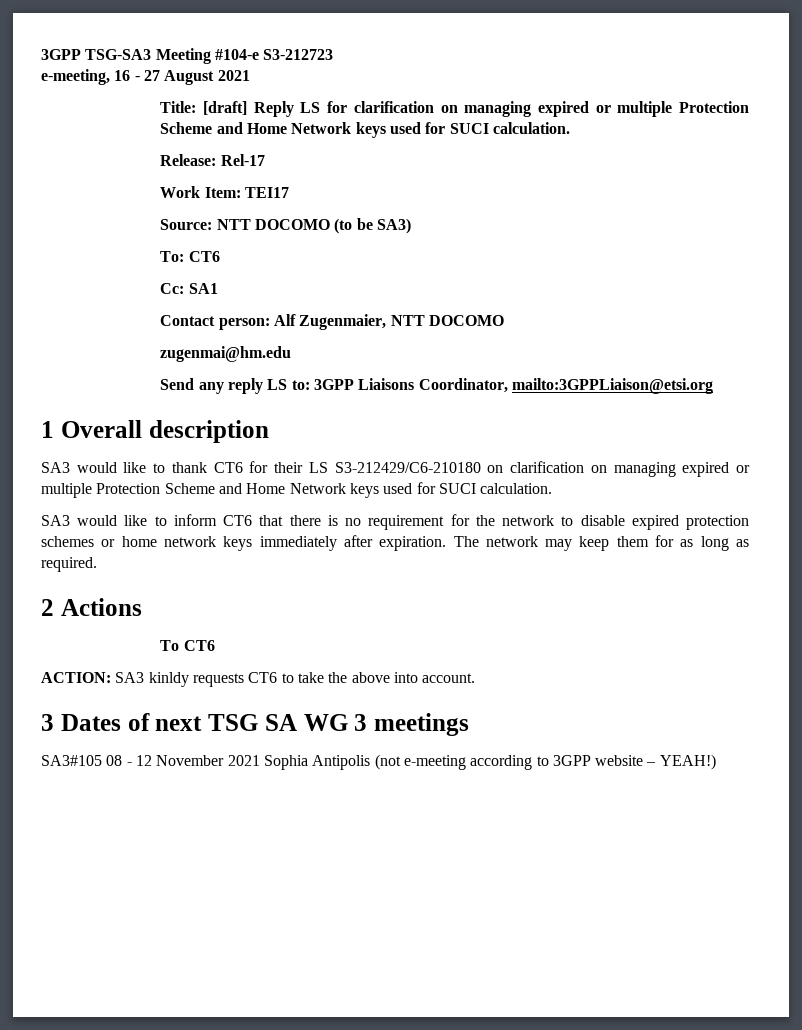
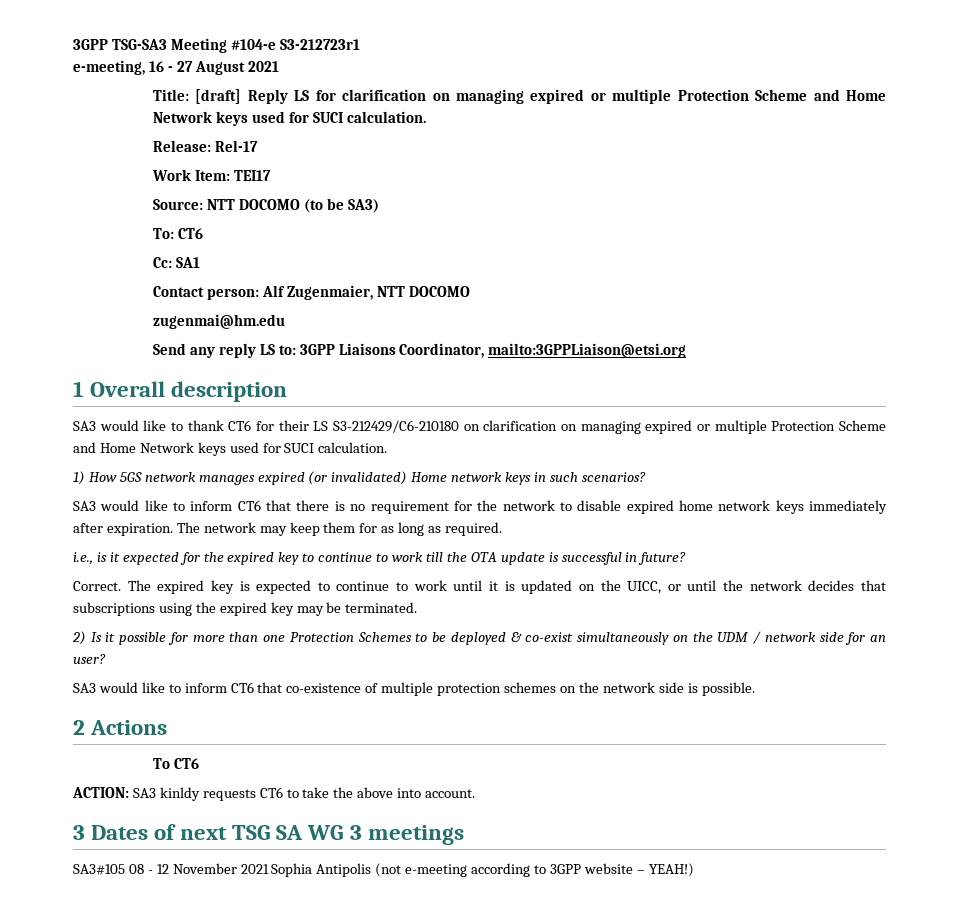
- 3GPP TSG-SA3 Meeting #104-e S3-212723
+ 3GPP TSG-SA3 Meeting #104-e S3-212723r1
+ 1) How 5GS network manages expired (or invalidated) Home network keys in such scenarios?
- SA3 would like to inform CT6 that there is no requirement for the network to disable expired protection schemes or home network keys immediately after expiration.
+ SA3 would like to inform CT6 that there is no requirement for the network to disable expired home network keys immediately after expiration.
+ i.e., is it expected for the expired key to continue to work till the OTA update is successful in future?
+ Correct. The expired key is expected to continue to work until it is updated on the UICC, or until the network decides that subscriptions using the expired key may be terminated.
+ 2) Is it possible for more than one Protection Schemes to be deployed & co-exist simultaneously on the UDM / network side for an user?
+ SA3 would like to inform CT6 that co-existence of multiple protection schemes on the network side is possible.

